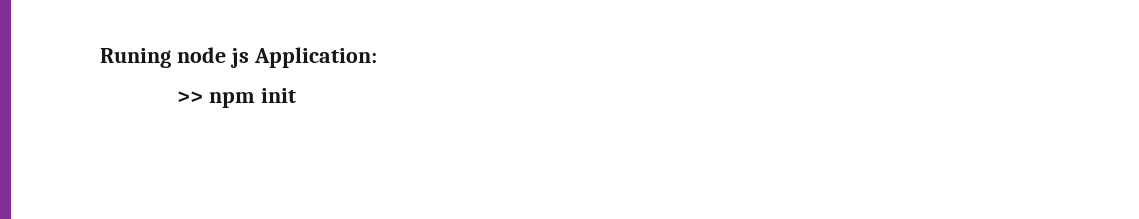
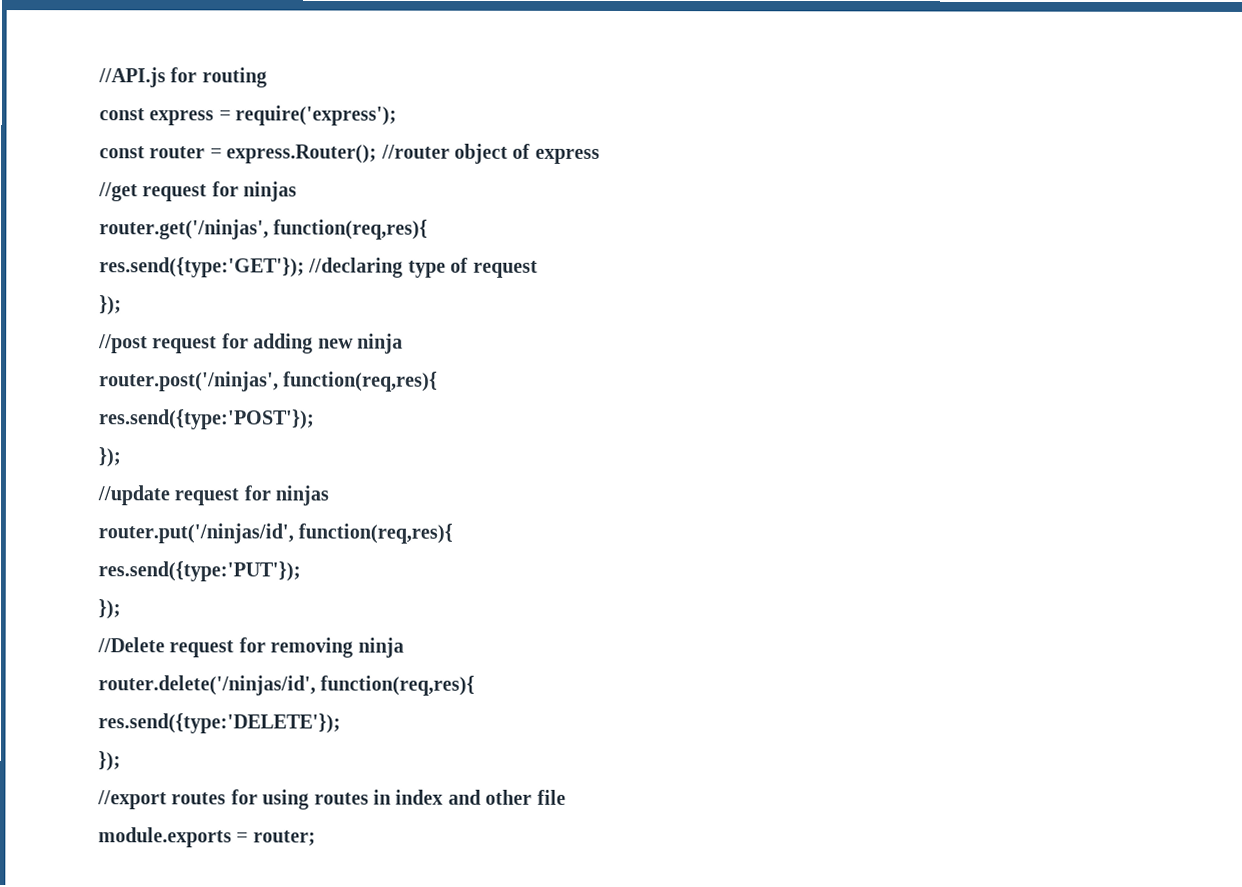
- Runing node js Application:
- >> npm init
+ //API.js for routing
+ const express = require('express');
+ const router = express.Router(); //router object of express
+ //get request for ninjas
+ router.get('/ninjas', function(req,res){
+ res.send({type:'GET'}); //declaring type of request
+ });
+ //post request for adding new ninja
+ router.post('/ninjas', function(req,res){
+ res.send({type:'POST'});
+ });
+ //update request for ninjas
+ router.put('/ninjas/id', function(req,res){
+ res.send({type:'PUT'});
+ });
+ //Delete request for removing ninja
+ router.delete('/ninjas/id', function(req,res){
+ res.send({type:'DELETE'});
+ });
+ //export routes for using routes in index and other file
+ module.exports = router;

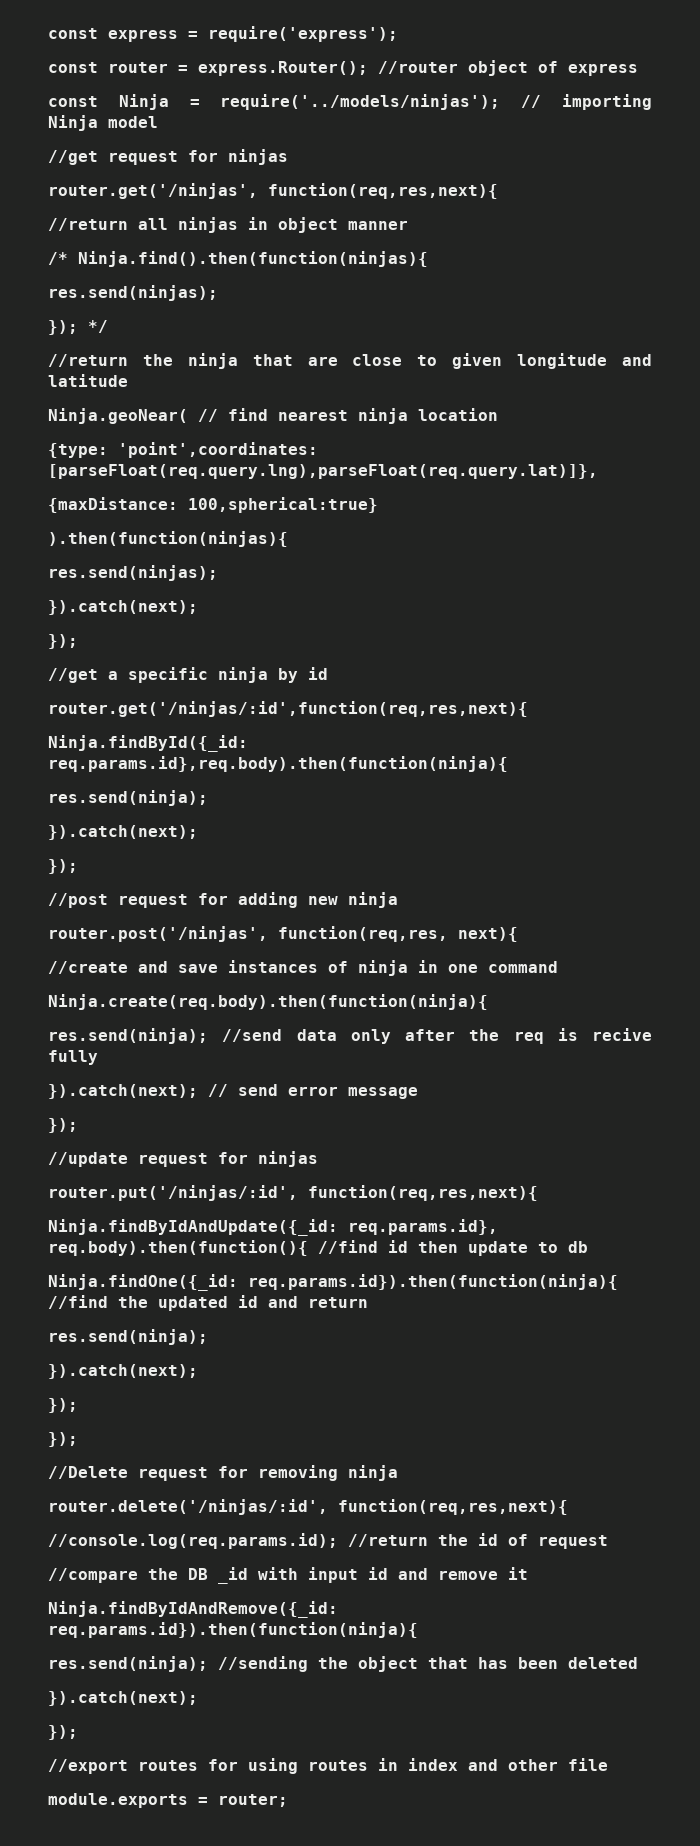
- //API.js for routing
+ const Ninja = require('../models/ninjas'); // importing Ninja model
- router.get('/ninjas', function(req,res){
- res.send({type:'GET'}); //declaring type of request
+ router.get('/ninjas', function(req,res,next){
+ //return all ninjas in object manner
+ /* Ninja.find().then(function(ninjas){
+ res.send(ninjas);
+ }); */
+ //return the ninja that are close to given longitude and latitude
+ Ninja.geoNear( // find nearest ninja location
+ {type: 'point',coordinates: [parseFloat(req.query.lng),parseFloat(req.query.lat)]},
+ {maxDistance: 100,spherical:true}
+ ).then(function(ninjas){
+ res.send(ninjas);
+ }).catch(next);
+ });
+ //get a specific ninja by id
+ router.get('/ninjas/:id',function(req,res,next){
+ Ninja.findById({_id: req.params.id},req.body).then(function(ninja){
+ res.send(ninja);
+ }).catch(next);
- router.post('/ninjas', function(req,res){
- res.send({type:'POST'});
+ router.post('/ninjas', function(req,res, next){
+ //create and save instances of ninja in one command
+ Ninja.create(req.body).then(function(ninja){
+ res.send(ninja); //send data only after the req is recive fully
+ }).catch(next); // send error message
- router.put('/ninjas/id', function(req,res){
- res.send({type:'PUT'});
+ router.put('/ninjas/:id', function(req,res,next){
+ Ninja.findByIdAndUpdate({_id: req.params.id}, req.body).then(function(){ //find id then update to db
+ Ninja.findOne({_id: req.params.id}).then(function(ninja){ //find the updated id and return
+ res.send(ninja);
+ }).catch(next);
+ });
- router.delete('/ninjas/id', function(req,res){
- res.send({type:'DELETE'});
+ router.delete('/ninjas/:id', function(req,res,next){
+ //console.log(req.params.id); //return the id of request
+ //compare the DB _id with input id and remove it
+ Ninja.findByIdAndRemove({_id: req.params.id}).then(function(ninja){
+ res.send(ninja); //sending the object that has been deleted
+ }).catch(next);

